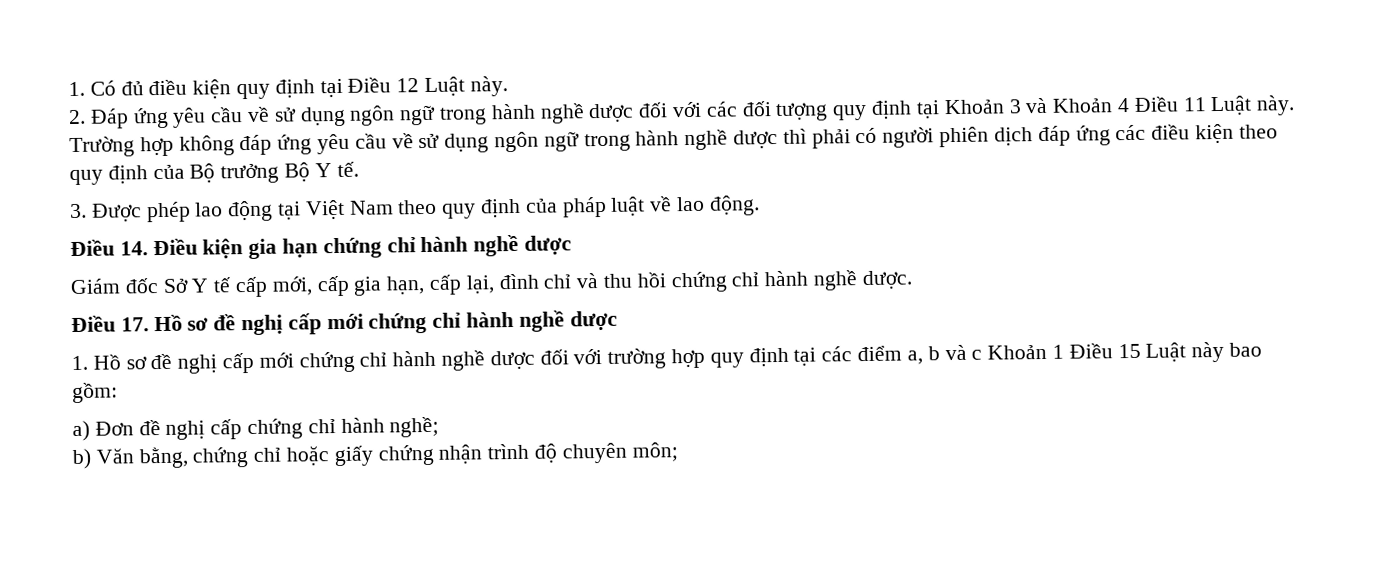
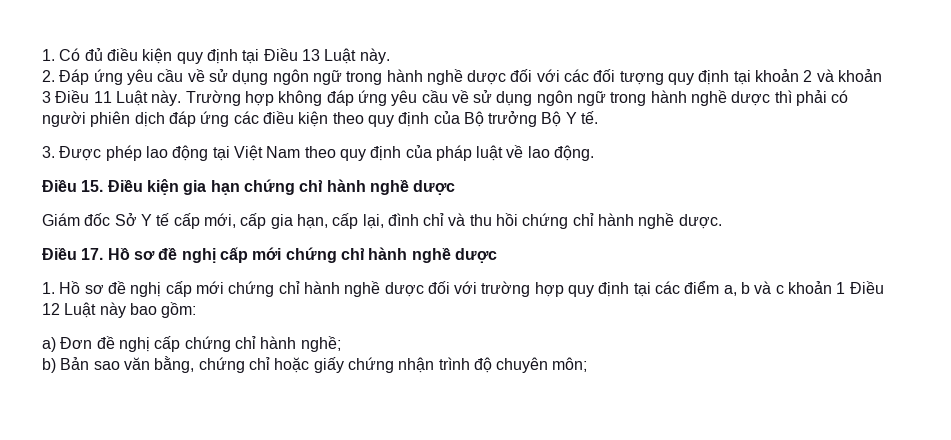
- 1. Có đủ điều kiện quy định tại Điều 12 Luật này.
+ 1. Có đủ điều kiện quy định tại Điều 13 Luật này.
- 2. Đáp ứng yêu cầu về sử dụng ngôn ngữ trong hành nghề dược đối với các đối tượng quy định tại Khoản 3 và Khoản 4 Điều 11 Luật này.
+ 2. Đáp ứng yêu cầu về sử dụng ngôn ngữ trong hành nghề dược đối với các đối tượng quy định tại khoản 2 và khoản 3 Điều 11 Luật này.
- Điều 14. Điều kiện gia hạn chứng chỉ hành nghề dược
+ Điều 15. Điều kiện gia hạn chứng chỉ hành nghề dược
- 1. Hồ sơ đề nghị cấp mới chứng chỉ hành nghề dược đối với trường hợp quy định tại các điểm a, b và c Khoản 1 Điều 15 Luật này bao gồm:
+ 1. Hồ sơ đề nghị cấp mới chứng chỉ hành nghề dược đối với trường hợp quy định tại các điểm a, b và c khoản 1 Điều 12 Luật này bao gồm:
- b) Văn bằng, chứng chỉ hoặc giấy chứng nhận trình độ chuyên môn;
+ b) Bản sao văn bằng, chứng chỉ hoặc giấy chứng nhận trình độ chuyên môn;

